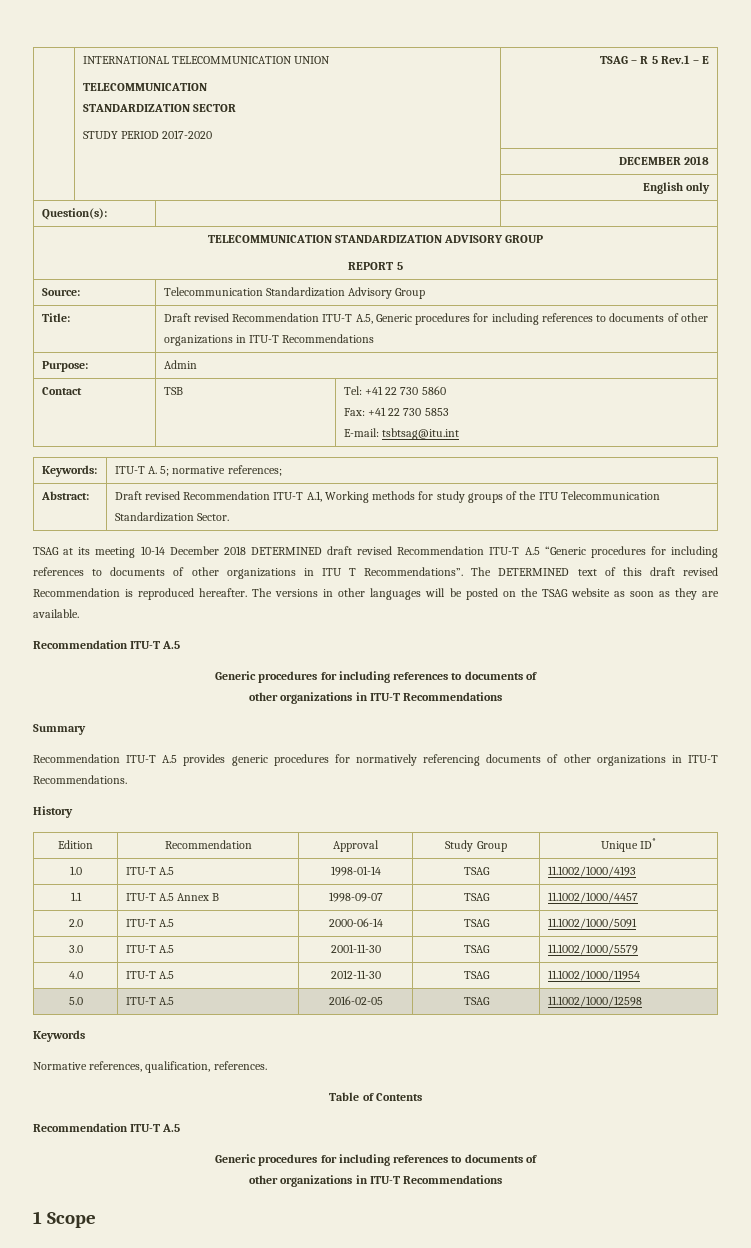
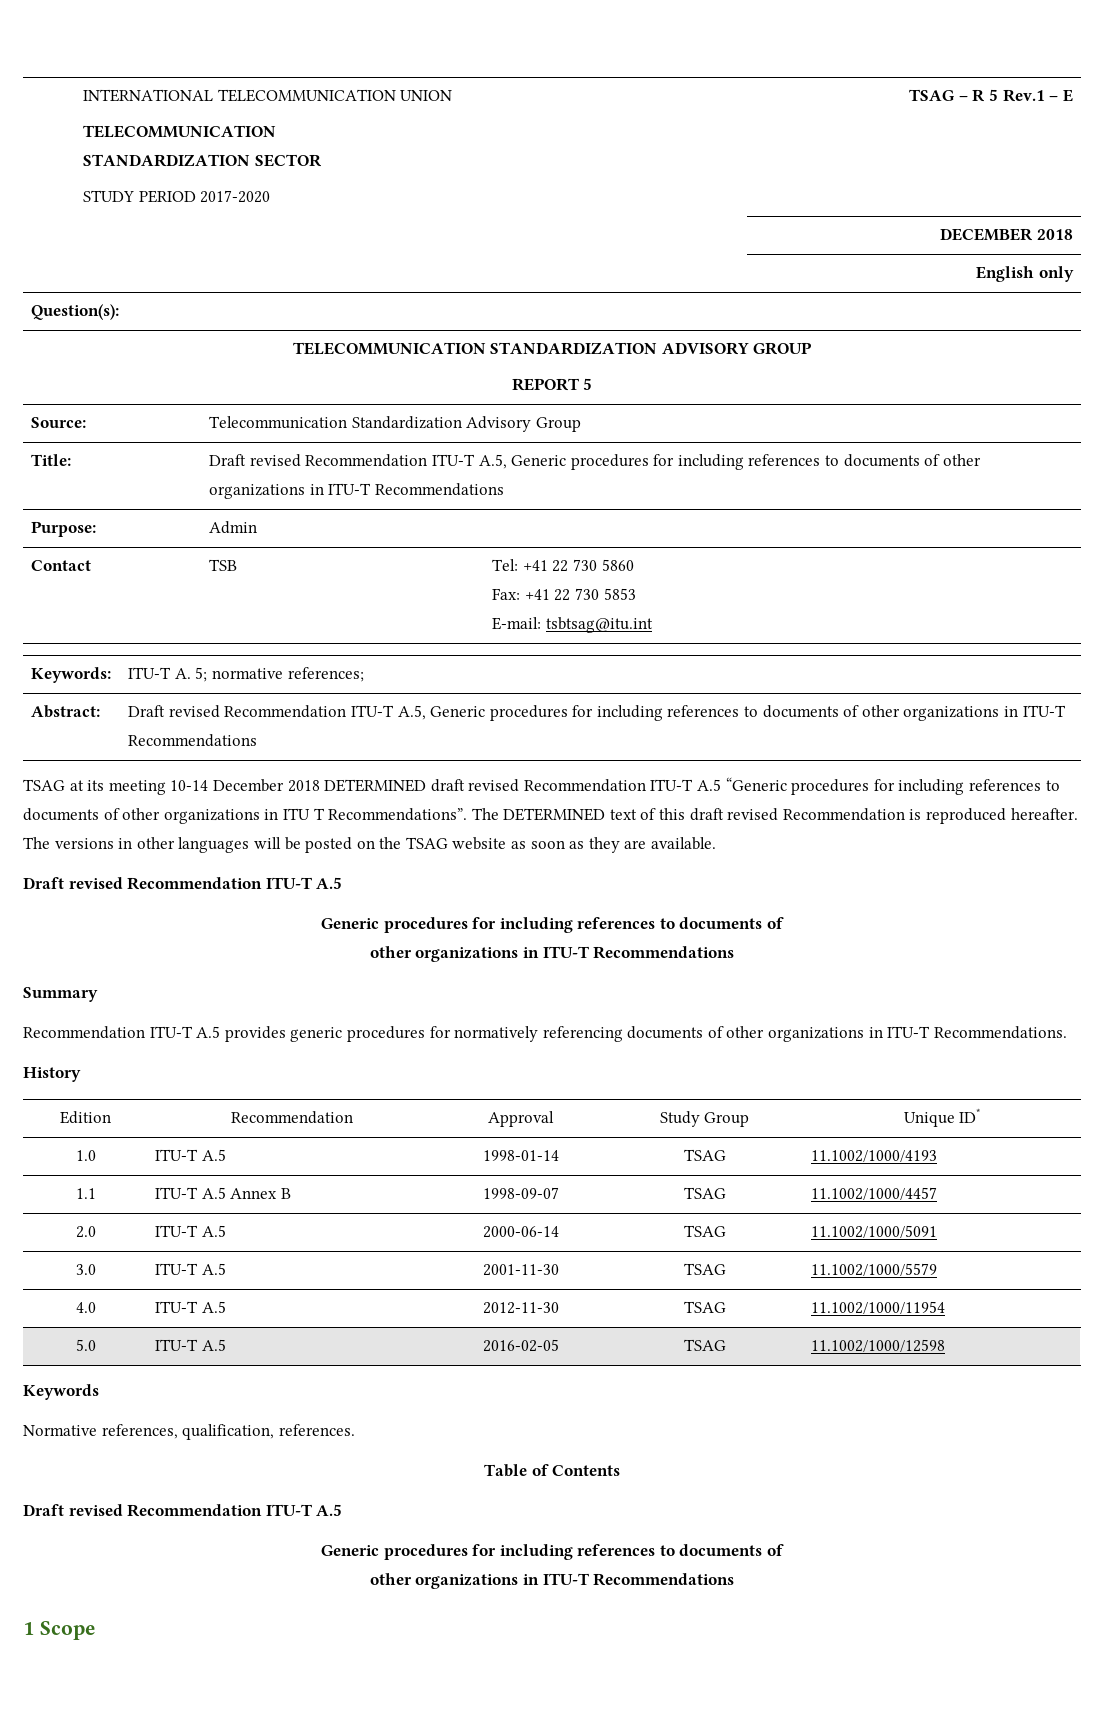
- Abstract: | Draft revised Recommendation ITU-T A.1, Working methods for study groups of the ITU Telecommunication Standardization Sector.
+ Abstract: | Draft revised Recommendation ITU-T A.5, Generic procedures for including references to documents of other organizations in ITU-T Recommendations
  The versions in other languages will be posted on the TSAG website as soon as they are available.
- Recommendation ITU-T A.5
+ Draft revised Recommendation ITU-T A.5
  Table of Contents
- Recommendation ITU-T A.5
+ Draft revised Recommendation ITU-T A.5

